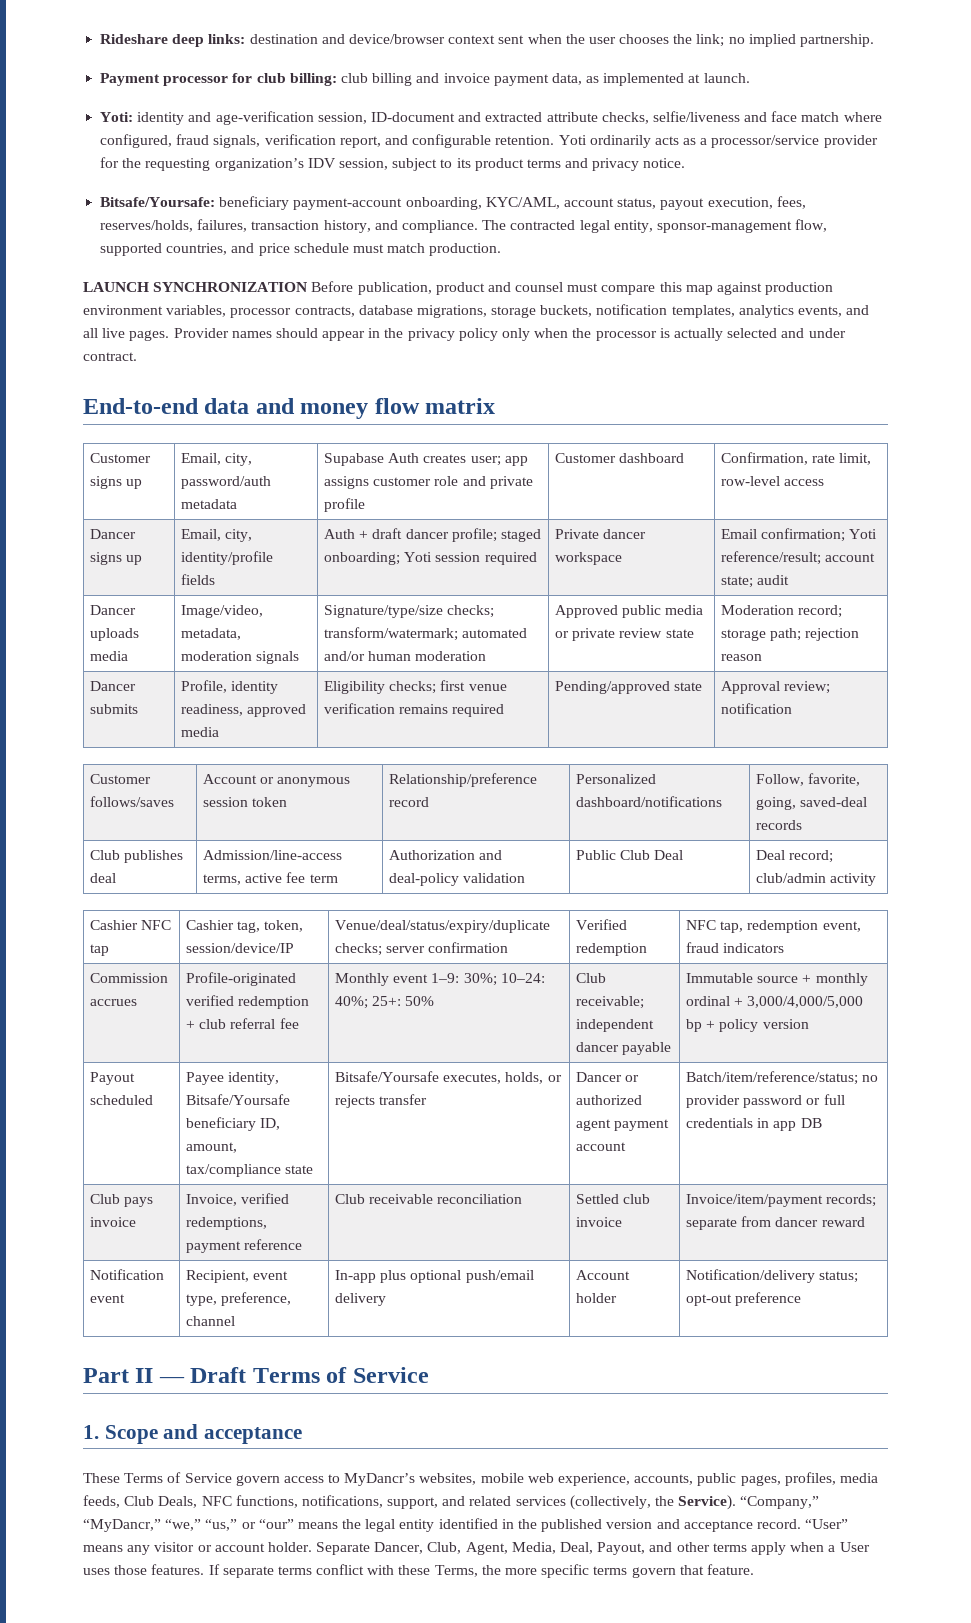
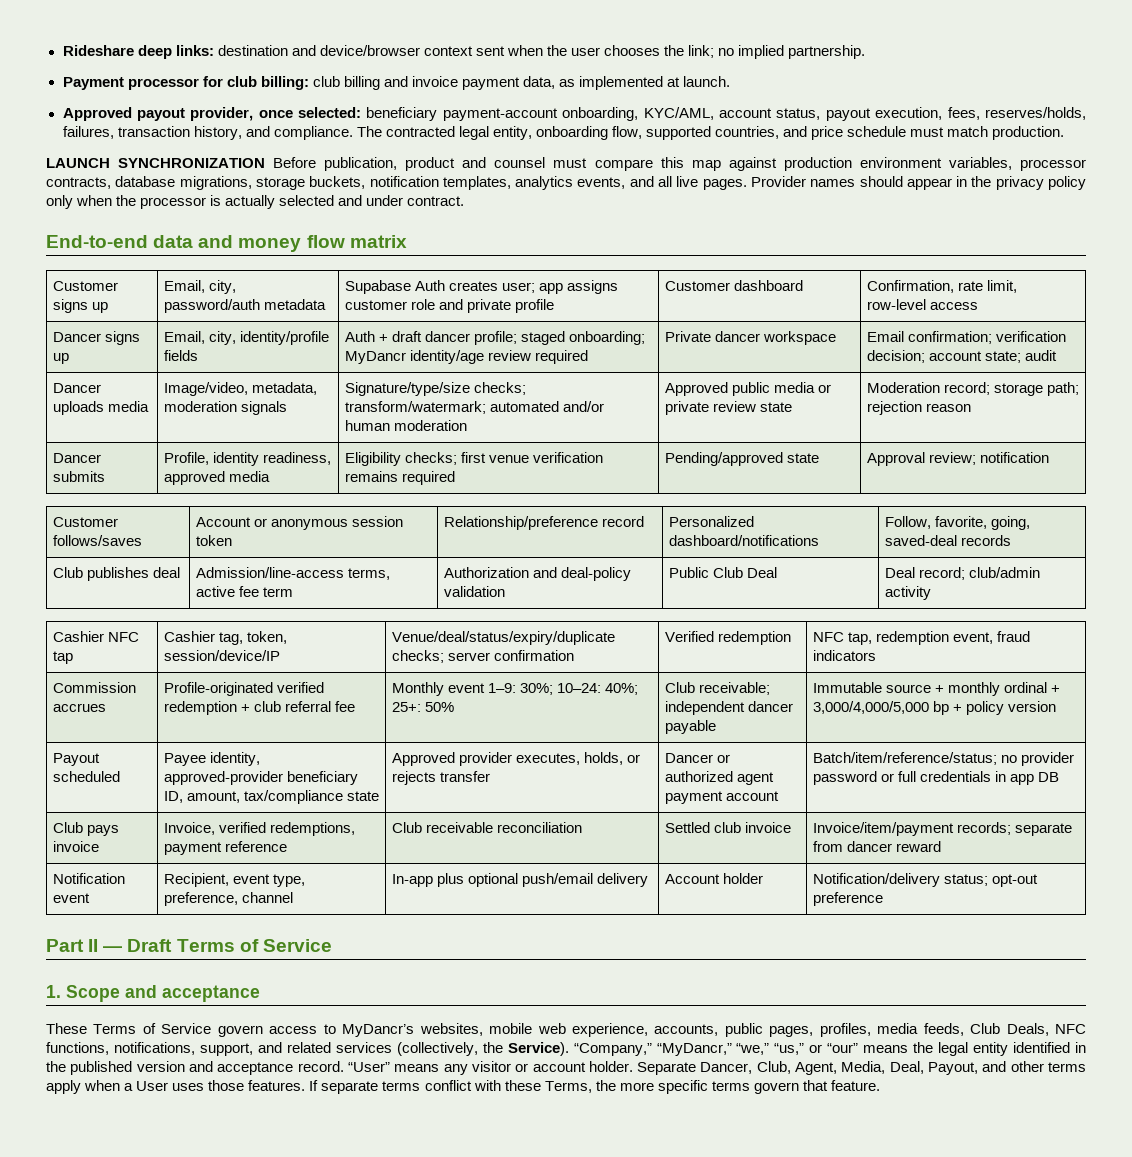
- Yoti: identity and age-verification session, ID-document and extracted attribute checks, selfie/liveness and face match where configured, fraud signals, verification report, and configurable retention. Yoti ordinarily acts as a processor/service provider for the requesting organization’s IDV session, subject to its product terms and privacy notice.
- Bitsafe/Yoursafe: beneficiary payment-account onboarding, KYC/AML, account status, payout execution, fees, reserves/holds, failures, transaction history, and compliance.
+ Approved payout provider, once selected: beneficiary payment-account onboarding, KYC/AML, account status, payout execution, fees, reserves/holds, failures, transaction history, and compliance.
- The contracted legal entity, sponsor-management flow, supported countries, and price schedule must match production.
+ The contracted legal entity, onboarding flow, supported countries, and price schedule must match production.
- Dancer signs up | Email, city, identity/profile fields | Auth + draft dancer profile; staged onboarding; Yoti session required | Private dancer workspace | Email confirmation; Yoti reference/result; account state; audit
+ Dancer signs up | Email, city, identity/profile fields | Auth + draft dancer profile; staged onboarding; MyDancr identity/age review required | Private dancer workspace | Email confirmation; verification decision; account state; audit
- Payout scheduled | Payee identity, Bitsafe/Yoursafe beneficiary ID, amount, tax/compliance state | Bitsafe/Yoursafe executes, holds, or rejects transfer | Dancer or authorized agent payment account | Batch/item/reference/status; no provider password or full credentials in app DB
+ Payout scheduled | Payee identity, approved-provider beneficiary ID, amount, tax/compliance state | Approved provider executes, holds, or rejects transfer | Dancer or authorized agent payment account | Batch/item/reference/status; no provider password or full credentials in app DB

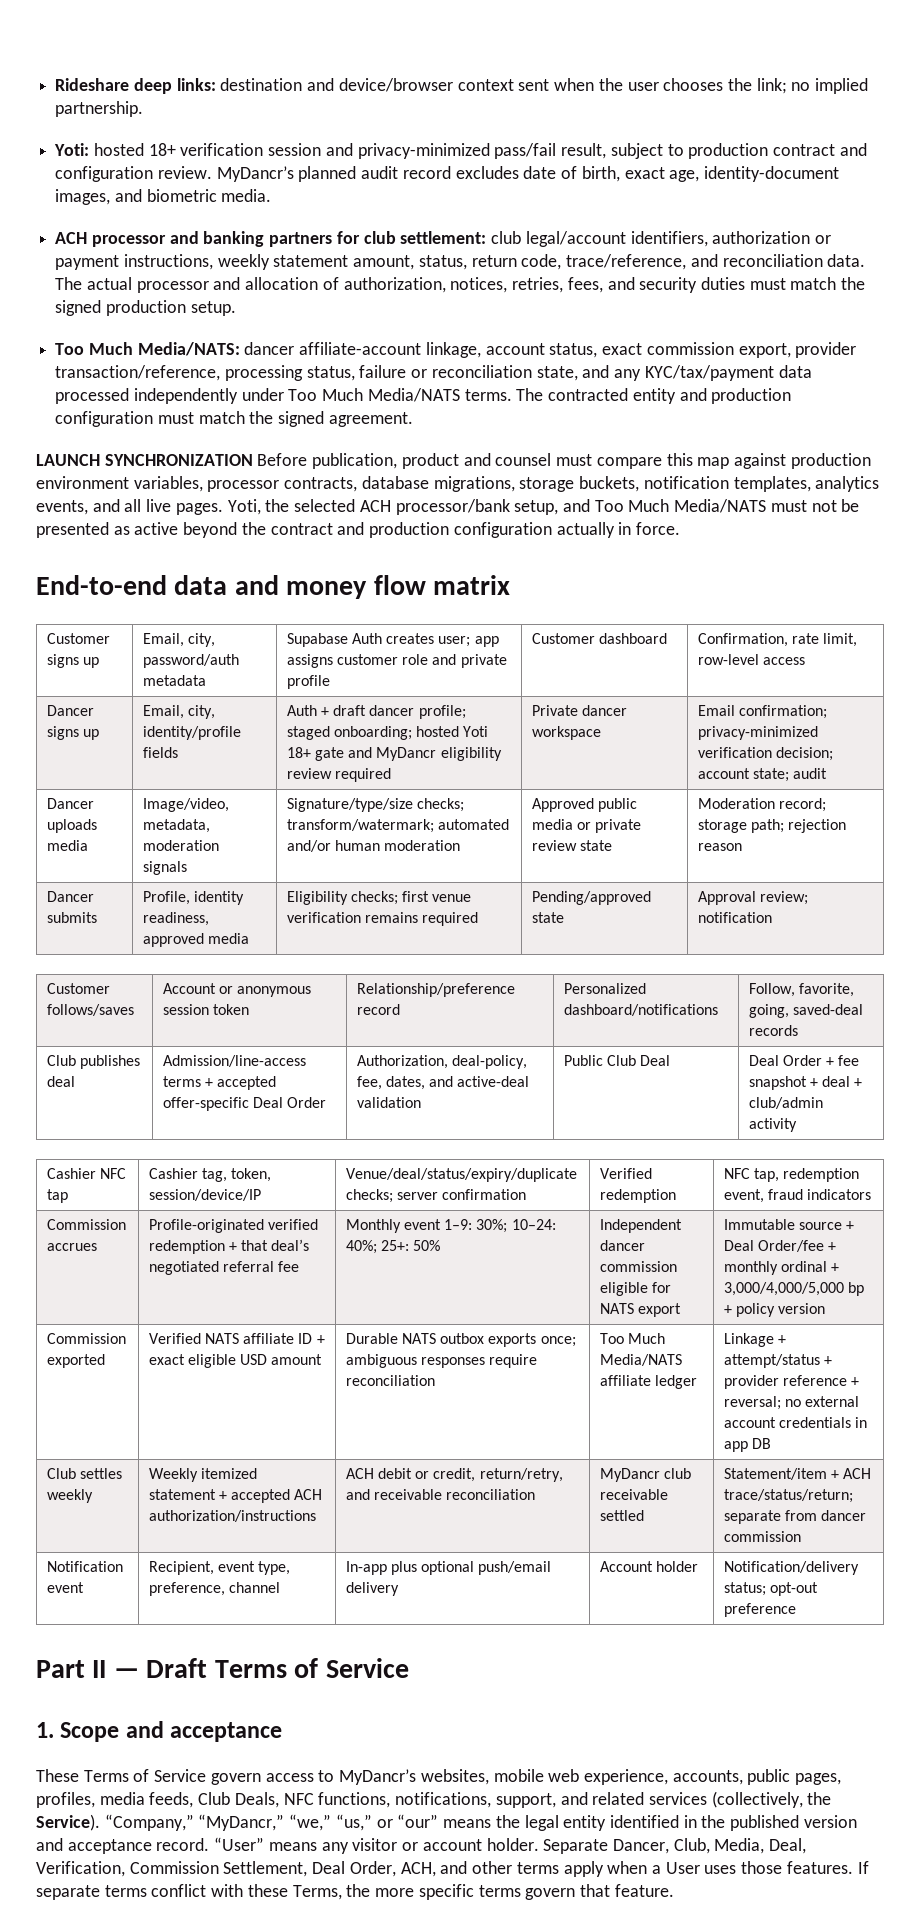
- Payment processor for club billing: club billing and invoice payment data, as implemented at launch.
- Approved payout provider, once selected: beneficiary payment-account onboarding, KYC/AML, account status, payout execution, fees, reserves/holds, failures, transaction history, and compliance. The contracted legal entity, onboarding flow, supported countries, and price schedule must match production.
+ Yoti: hosted 18+ verification session and privacy-minimized pass/fail result, subject to production contract and configuration review. MyDancr’s planned audit record excludes date of birth, exact age, identity-document images, and biometric media.
+ ACH processor and banking partners for club settlement: club legal/account identifiers, authorization or payment instructions, weekly statement amount, status, return code, trace/reference, and reconciliation data. The actual processor and allocation of authorization, notices, retries, fees, and security duties must match the signed production setup.
+ Too Much Media/NATS: dancer affiliate-account linkage, account status, exact commission export, provider transaction/reference, processing status, failure or reconciliation state, and any KYC/tax/payment data processed independently under Too Much Media/NATS terms. The contracted entity and production configuration must match the signed agreement.
- Provider names should appear in the privacy policy only when the processor is actually selected and under contract.
+ Yoti, the selected ACH processor/bank setup, and Too Much Media/NATS must not be presented as active beyond the contract and production configuration actually in force.
- Dancer signs up | Email, city, identity/profile fields | Auth + draft dancer profile; staged onboarding; MyDancr identity/age review required | Private dancer workspace | Email confirmation; verification decision; account state; audit
+ Dancer signs up | Email, city, identity/profile fields | Auth + draft dancer profile; staged onboarding; hosted Yoti 18+ gate and MyDancr eligibility review required | Private dancer workspace | Email confirmation; privacy-minimized verification decision; account state; audit
- Club publishes deal | Admission/line-access terms, active fee term | Authorization and deal-policy validation | Public Club Deal | Deal record; club/admin activity
+ Club publishes deal | Admission/line-access terms + accepted offer-specific Deal Order | Authorization, deal-policy, fee, dates, and active-deal validation | Public Club Deal | Deal Order + fee snapshot + deal + club/admin activity
- Commission accrues | Profile-originated verified redemption + club referral fee | Monthly event 1–9: 30%; 10–24: 40%; 25+: 50% | Club receivable; independent dancer payable | Immutable source + monthly ordinal + 3,000/4,000/5,000 bp + policy version
+ Commission accrues | Profile-originated verified redemption + that deal’s negotiated referral fee | Monthly event 1–9: 30%; 10–24: 40%; 25+: 50% | Independent dancer commission eligible for NATS export | Immutable source + Deal Order/fee + monthly ordinal + 3,000/4,000/5,000 bp + policy version
- Payout scheduled | Payee identity, approved-provider beneficiary ID, amount, tax/compliance state | Approved provider executes, holds, or rejects transfer | Dancer or authorized agent payment account | Batch/item/reference/status; no provider password or full credentials in app DB
+ Commission exported | Verified NATS affiliate ID + exact eligible USD amount | Durable NATS outbox exports once; ambiguous responses require reconciliation | Too Much Media/NATS affiliate ledger | Linkage + attempt/status + provider reference + reversal; no external account credentials in app DB
- Club pays invoice | Invoice, verified redemptions, payment reference | Club receivable reconciliation | Settled club invoice | Invoice/item/payment records; separate from dancer reward
+ Club settles weekly | Weekly itemized statement + accepted ACH authorization/instructions | ACH debit or credit, return/retry, and receivable reconciliation | MyDancr club receivable settled | Statement/item + ACH trace/status/return; separate from dancer commission
- Separate Dancer, Club, Agent, Media, Deal, Payout, and other terms apply when a User uses those features.
+ Separate Dancer, Club, Media, Deal, Verification, Commission Settlement, Deal Order, ACH, and other terms apply when a User uses those features.

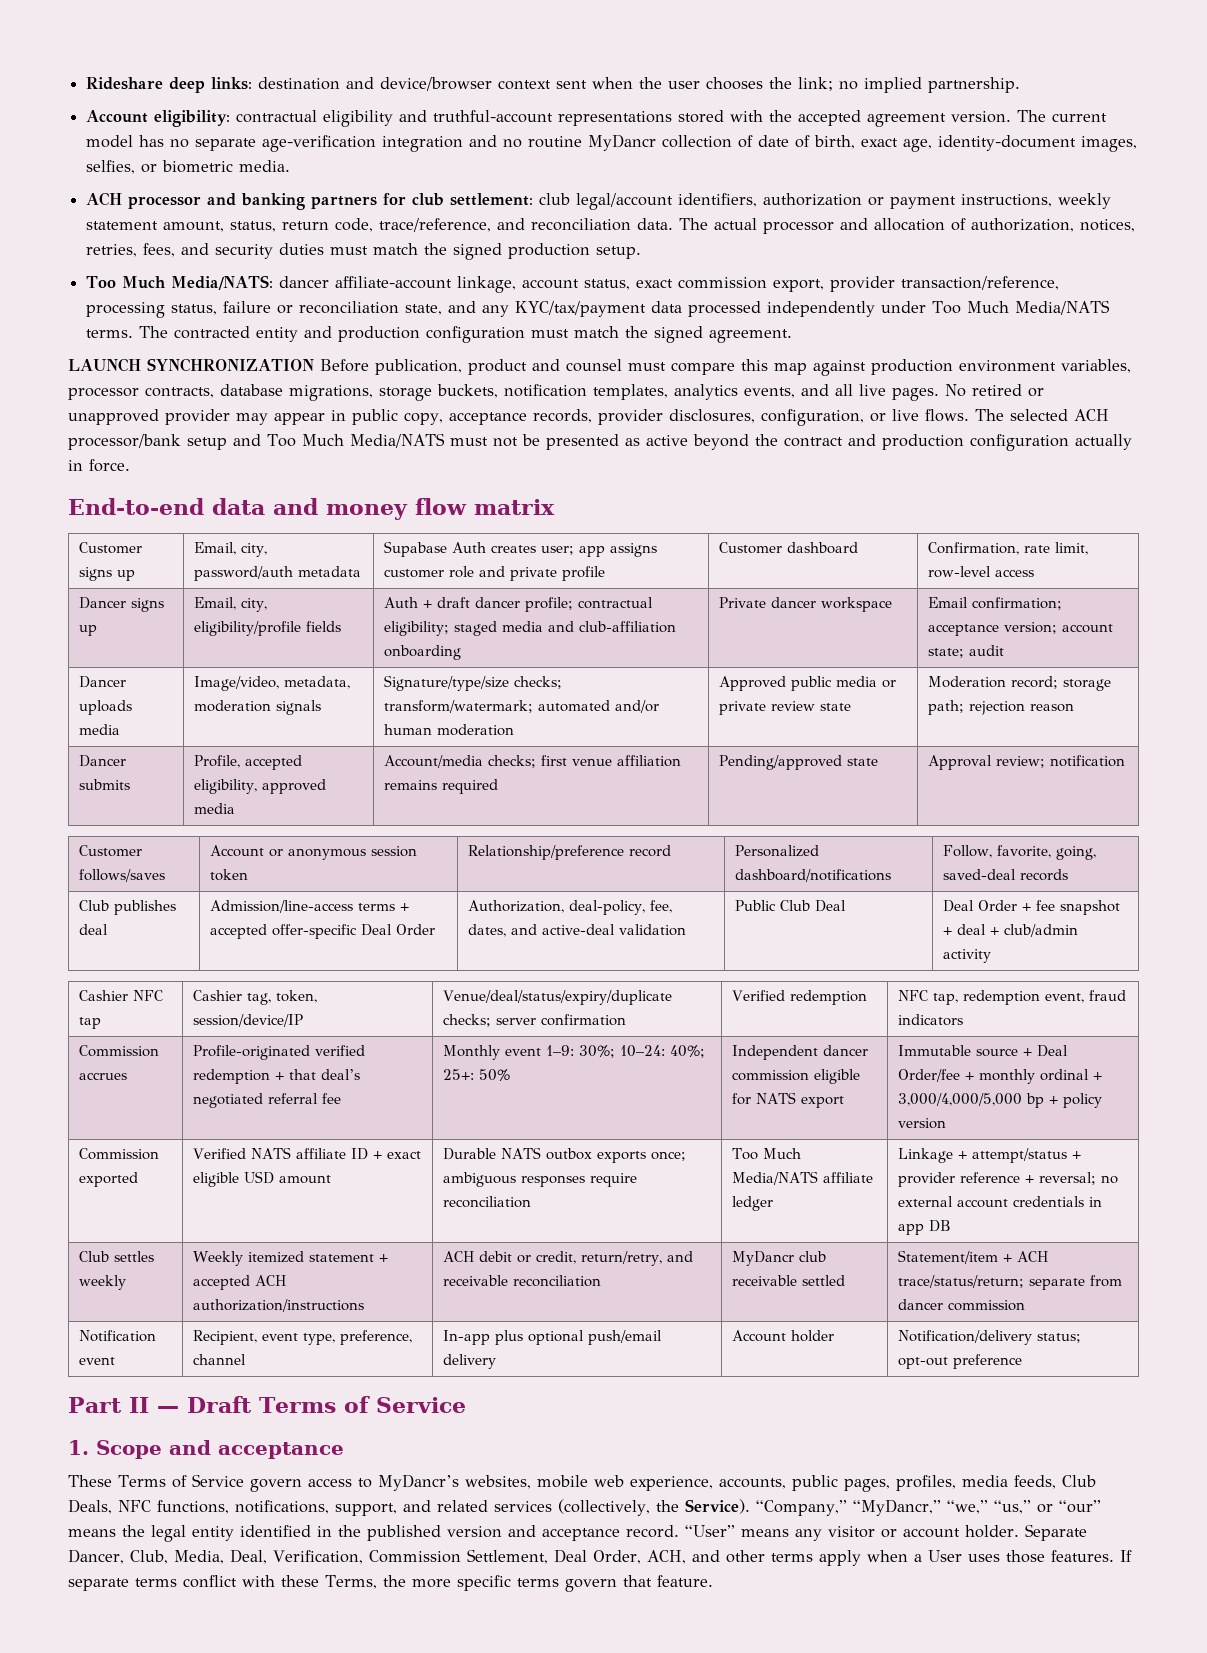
- Yoti: hosted 18+ verification session and privacy-minimized pass/fail result, subject to production contract and configuration review. MyDancr’s planned audit record excludes date of birth, exact age, identity-document images, and biometric media.
+ Account eligibility: contractual eligibility and truthful-account representations stored with the accepted agreement version. The current model has no separate age-verification integration and no routine MyDancr collection of date of birth, exact age, identity-document images, selfies, or biometric media.
- Yoti, the selected ACH processor/bank setup, and Too Much Media/NATS must not be presented as active beyond the contract and production configuration actually in force.
+ No retired or unapproved provider may appear in public copy, acceptance records, provider disclosures, configuration, or live flows. The selected ACH processor/bank setup and Too Much Media/NATS must not be presented as active beyond the contract and production configuration actually in force.
- Dancer signs up | Email, city, identity/profile fields | Auth + draft dancer profile; staged onboarding; hosted Yoti 18+ gate and MyDancr eligibility review required | Private dancer workspace | Email confirmation; privacy-minimized verification decision; account state; audit
+ Dancer signs up | Email, city, eligibility/profile fields | Auth + draft dancer profile; contractual eligibility; staged media and club-affiliation onboarding | Private dancer workspace | Email confirmation; acceptance version; account state; audit
- Dancer submits | Profile, identity readiness, approved media | Eligibility checks; first venue verification remains required | Pending/approved state | Approval review; notification
+ Dancer submits | Profile, accepted eligibility, approved media | Account/media checks; first venue affiliation remains required | Pending/approved state | Approval review; notification

